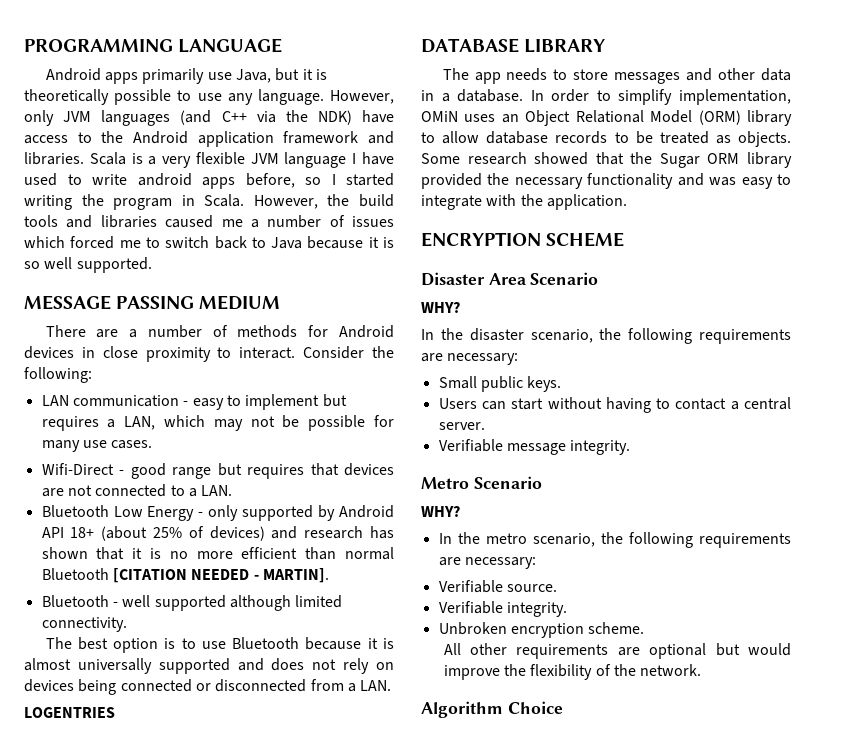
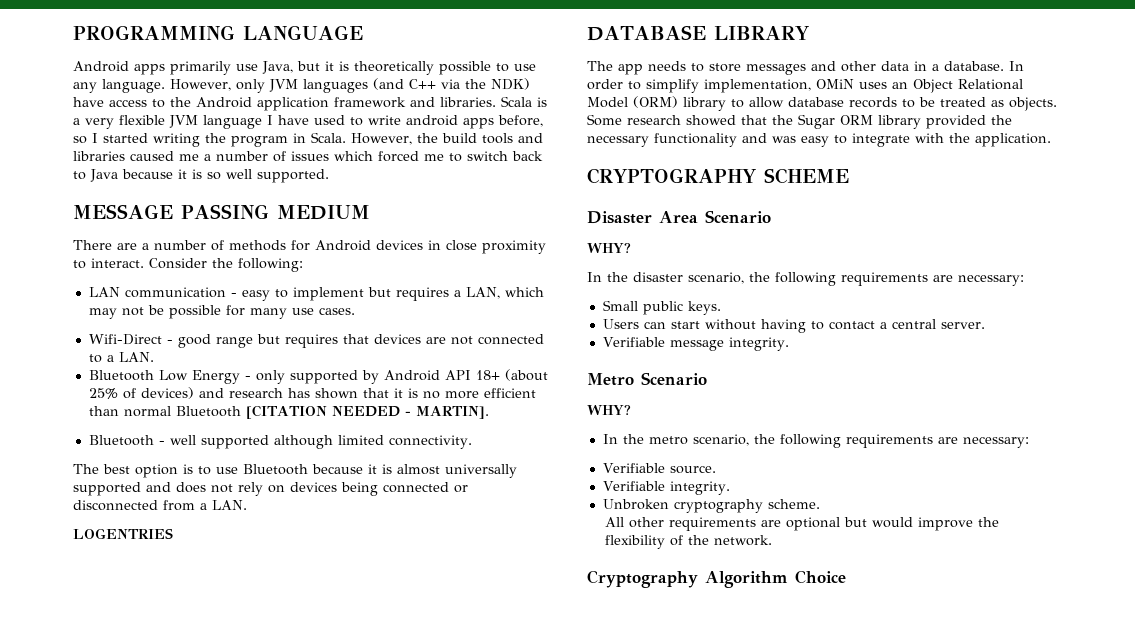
- ENCRYPTION SCHEME
+ CRYPTOGRAPHY SCHEME
- Unbroken encryption scheme.
+ Unbroken cryptography scheme.
- Algorithm Choice
+ Cryptography Algorithm Choice

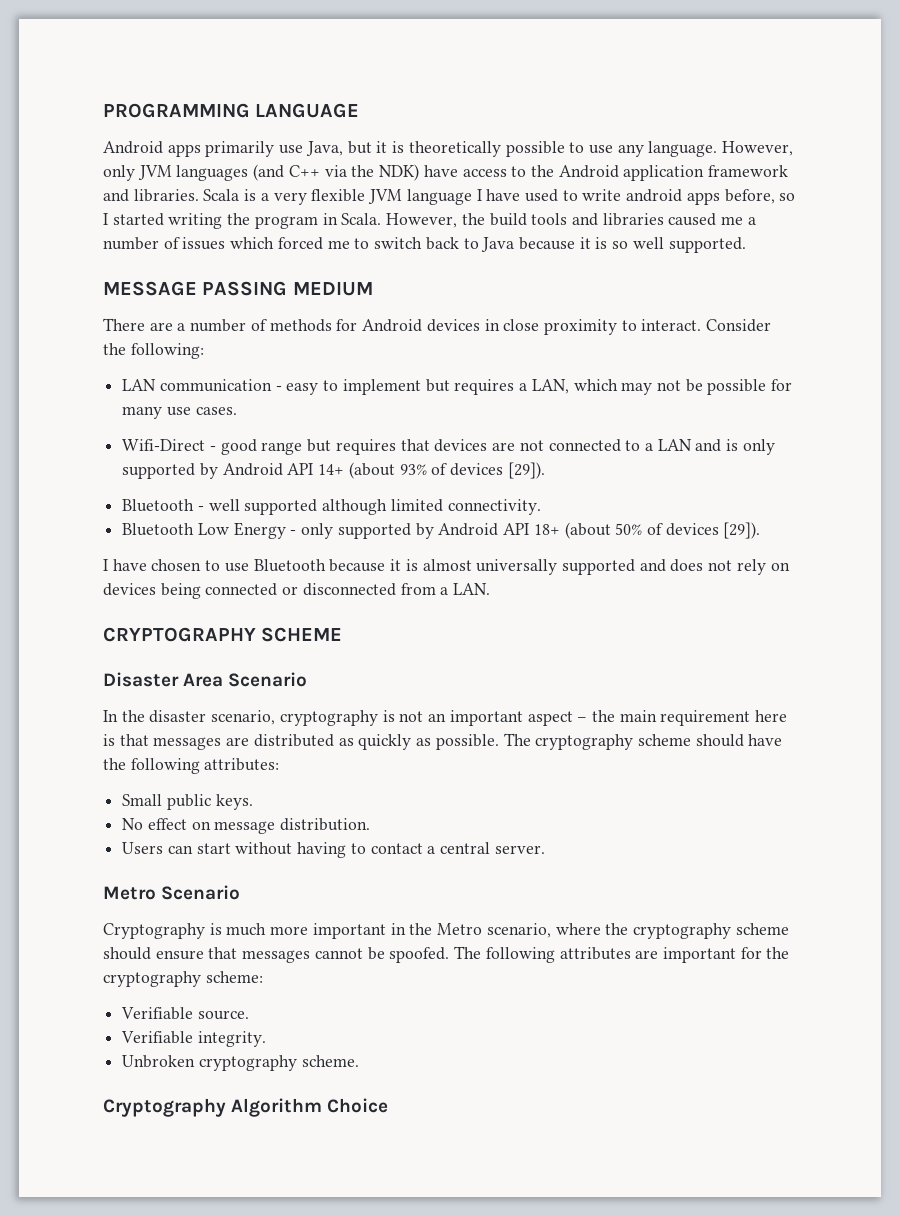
- Wifi-Direct - good range but requires that devices are not connected to a LAN.
+ Wifi-Direct - good range but requires that devices are not connected to a LAN and is only supported by Android API 14+ (about 93% of devices [29]).
+ Bluetooth - well supported although limited connectivity.
- Bluetooth Low Energy - only supported by Android API 18+ (about 25% of devices) and research has shown that it is no more efficient than normal Bluetooth [CITATION NEEDED - MARTIN].
- Bluetooth - well supported although limited connectivity.
- The best option is to use Bluetooth because it is almost universally supported and does not rely on devices being connected or disconnected from a LAN.
+ Bluetooth Low Energy - only supported by Android API 18+ (about 50% of devices [29]).
+ I have chosen to use Bluetooth because it is almost universally supported and does not rely on devices being connected or disconnected from a LAN.
- LOGENTRIES
- DATABASE LIBRARY
- The app needs to store messages and other data in a database. In order to simplify implementation, OMiN uses an Object Relational Model (ORM) library to allow database records to be treated as objects. Some research showed that the Sugar ORM library provided the necessary functionality and was easy to integrate with the application.
  Disaster Area Scenario
- WHY?
- In the disaster scenario, the following requirements are necessary:
+ In the disaster scenario, cryptography is not an important aspect – the main requirement here is that messages are distributed as quickly as possible. The cryptography scheme should have the following attributes:
  Small public keys.
+ No effect on message distribution.
- Verifiable message integrity.
  Metro Scenario
- WHY?
- In the metro scenario, the following requirements are necessary:
+ Cryptography is much more important in the Metro scenario, where the cryptography scheme should ensure that messages cannot be spoofed. The following attributes are important for the cryptography scheme:
- All other requirements are optional but would improve the flexibility of the network.

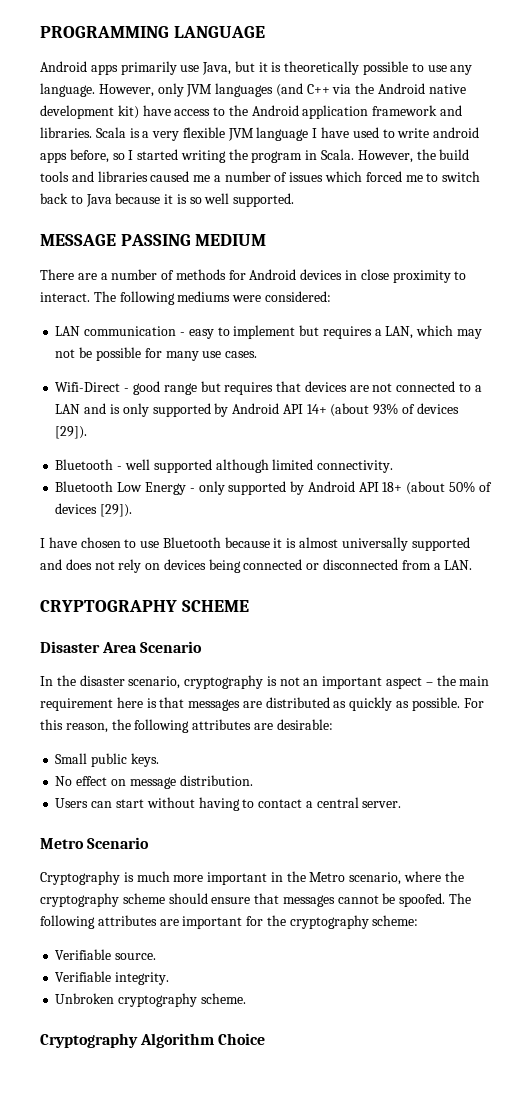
- However, only JVM languages (and C++ via the NDK) have access to the Android application framework and libraries.
+ However, only JVM languages (and C++ via the Android native development kit) have access to the Android application framework and libraries.
- Consider the following:
+ The following mediums were considered:
- The cryptography scheme should have the following attributes:
+ For this reason, the following attributes are desirable:

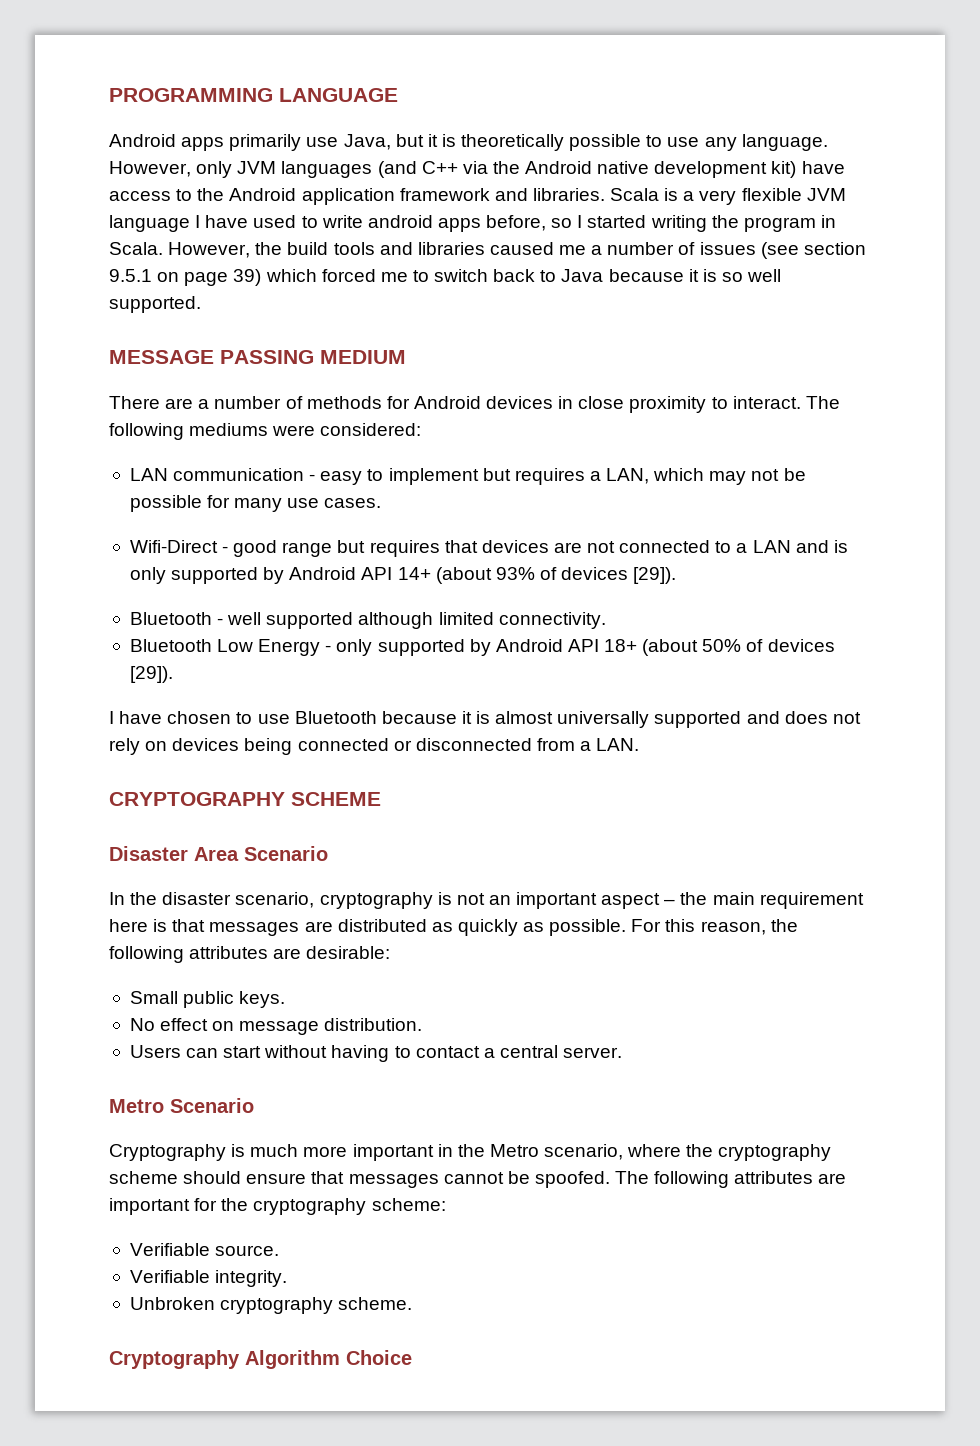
- However, the build tools and libraries caused me a number of issues which forced me to switch back to Java because it is so well supported.
+ However, the build tools and libraries caused me a number of issues (see section 9.5.1 on page 39) which forced me to switch back to Java because it is so well supported.

